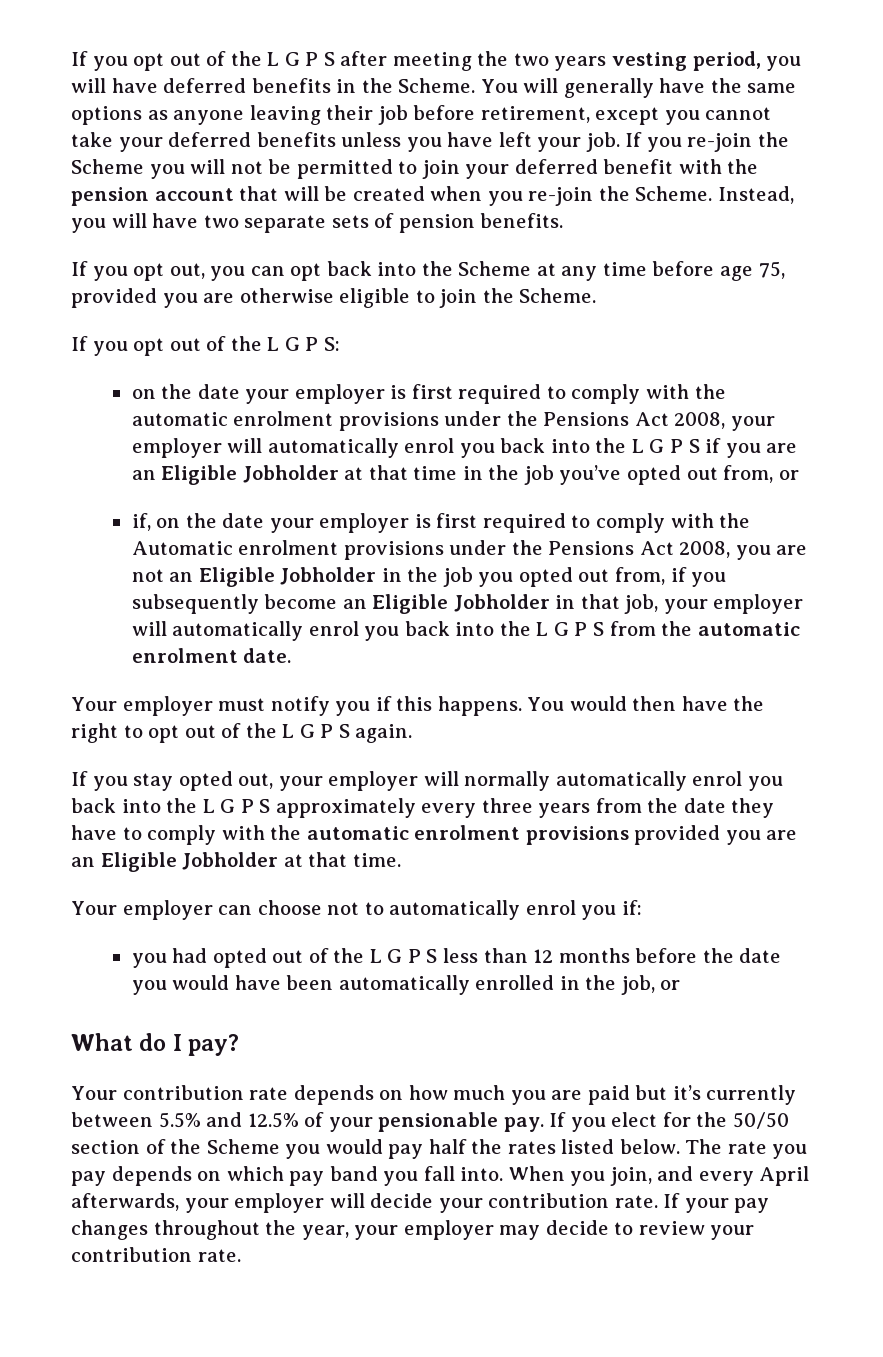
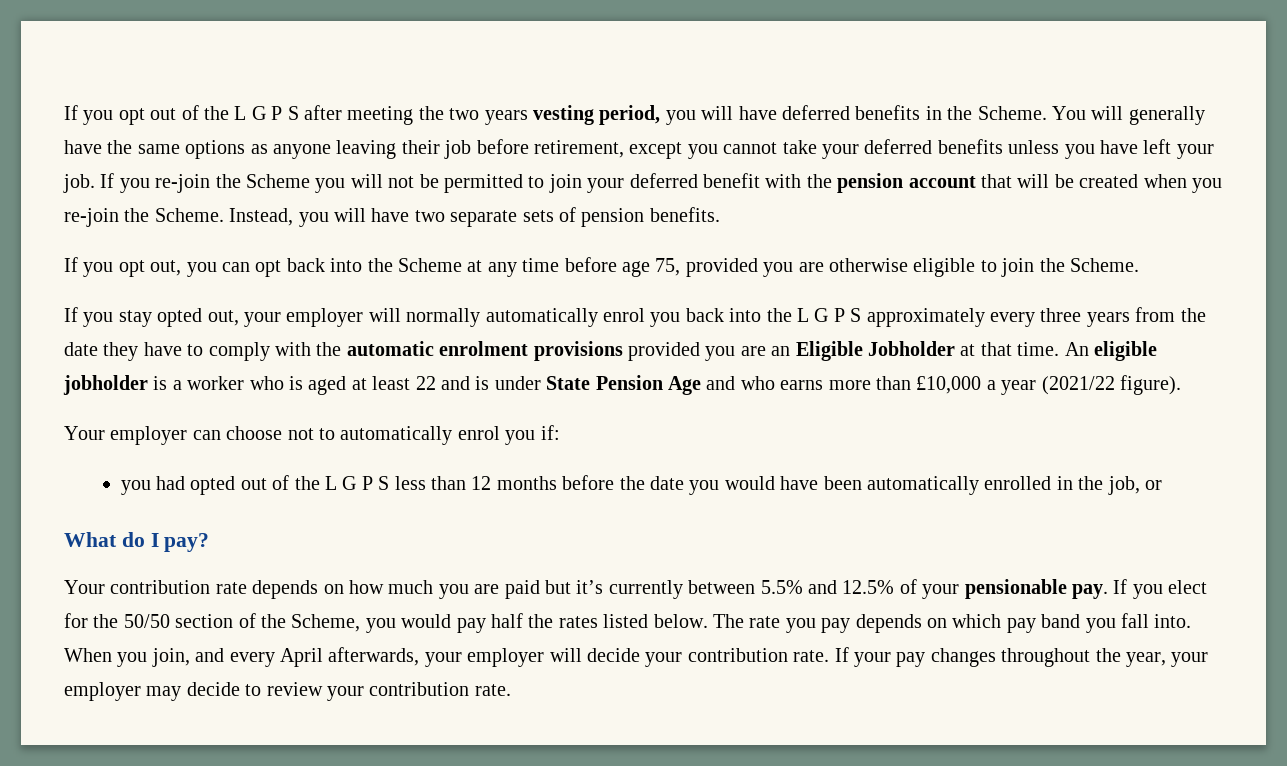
- If you opt out of the L G P S:
- on the date your employer is first required to comply with the automatic enrolment provisions under the Pensions Act 2008, your employer will automatically enrol you back into the L G P S if you are an Eligible Jobholder at that time in the job you’ve opted out from, or
- if, on the date your employer is first required to comply with the Automatic enrolment provisions under the Pensions Act 2008, you are not an Eligible Jobholder in the job you opted out from, if you subsequently become an Eligible Jobholder in that job, your employer will automatically enrol you back into the L G P S from the automatic enrolment date.
- Your employer must notify you if this happens. You would then have the right to opt out of the L G P S again.
+ An eligible jobholder is a worker who is aged at least 22 and is under State Pension Age and who earns more than £10,000 a year (2021/22 figure).
- If you elect for the 50/50 section of the Scheme you would pay half the rates listed below.
+ If you elect for the 50/50 section of the Scheme, you would pay half the rates listed below.

